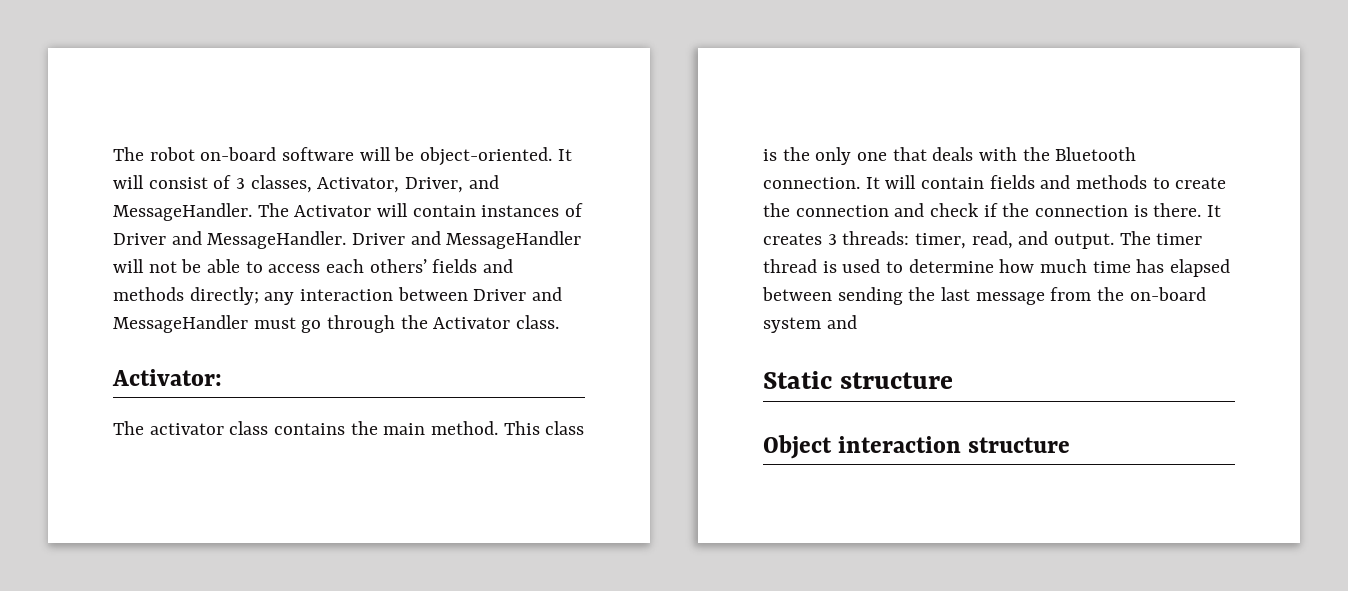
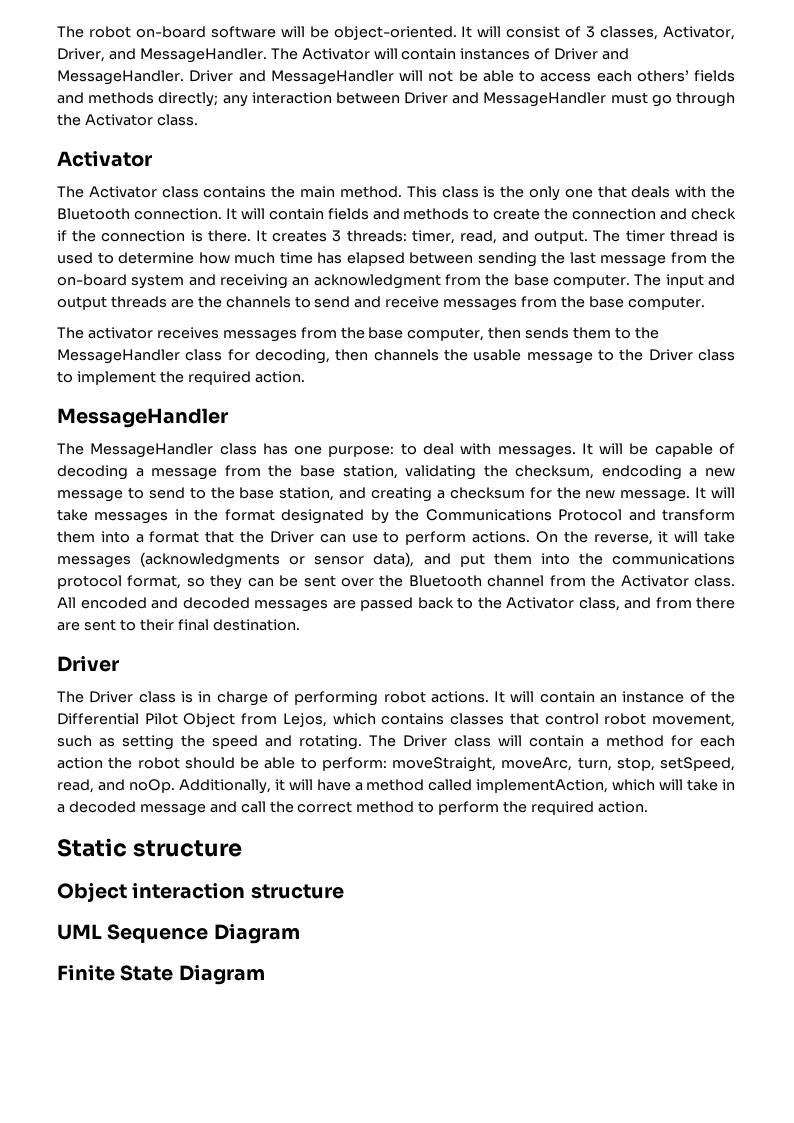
  Driver and MessageHandler will not be able to access each others’ fields and methods directly; any interaction between Driver and MessageHandler must go through the Activator class.
- Activator:
- The activator class contains the main method.
+ Activator
+ The Activator class contains the main method.
- The timer thread is used to determine how much time has elapsed between sending the last message from the on-board system and
+ The timer thread is used to determine how much time has elapsed between sending the last message from the on-board system and receiving an acknowledgment from the base computer. The input and output threads are the channels to send and receive messages from the base computer.
+ The activator receives messages from the base computer, then sends them to the MessageHandler class for decoding, then channels the usable message to the Driver class to implement the required action.
+ MessageHandler
+ The MessageHandler class has one purpose: to deal with messages. It will be capable of decoding a message from the base station, validating the checksum, endcoding a new message to send to the base station, and creating a checksum for the new message. It will take messages in the format designated by the Communications Protocol and transform them into a format that the Driver can use to perform actions. On the reverse, it will take messages (acknowledgments or sensor data), and put them into the communications protocol format, so they can be sent over the Bluetooth channel from the Activator class. All encoded and decoded messages are passed back to the Activator class, and from there are sent to their final destination.
+ Driver
+ The Driver class is in charge of performing robot actions. It will contain an instance of the Differential Pilot Object from Lejos, which contains classes that control robot movement, such as setting the speed and rotating. The Driver class will contain a method for each action the robot should be able to perform: moveStraight, moveArc, turn, stop, setSpeed, read, and noOp. Additionally, it will have a method called implementAction, which will take in a decoded message and call the correct method to perform the required action.
+ UML Sequence Diagram
+ Finite State Diagram

